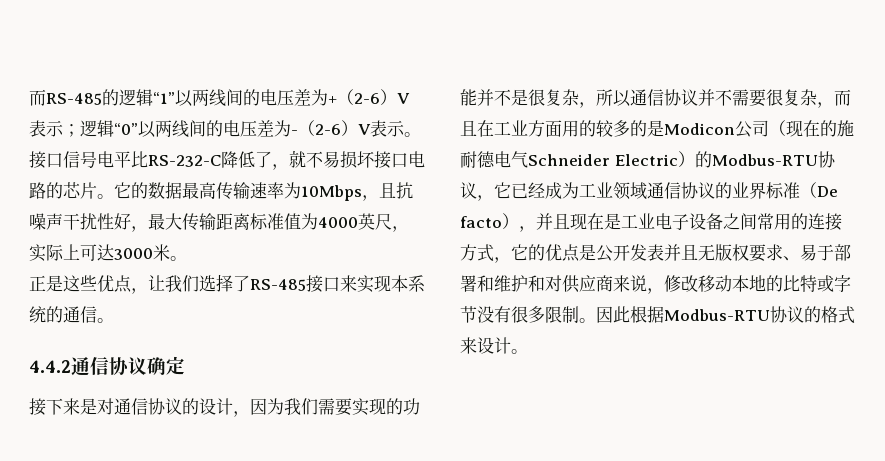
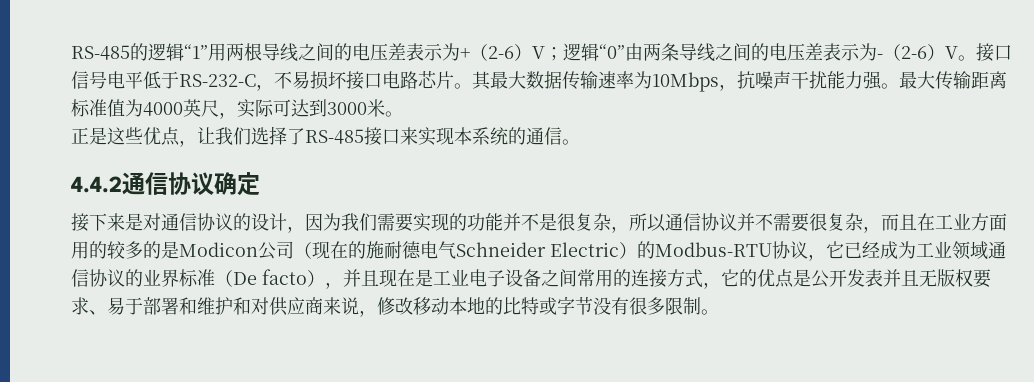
- 而RS-485的逻辑“1”以两线间的电压差为+（2-6）V表示；逻辑“0”以两线间的电压差为-（2-6）V表示。
+ RS-485的逻辑“1”用两根导线之间的电压差表示为+（2-6）V；逻辑“0”由两条导线之间的电压差表示为-（2-6）V。
- 接口信号电平比RS-232-C降低了，就不易损坏接口电路的芯片。它的数据最高传输速率为10Mbps，且抗噪声干扰性好，最大传输距离标准值为4000英尺，实际上可达3000米。
+ 接口信号电平低于RS-232-C，不易损坏接口电路芯片。其最大数据传输速率为10Mbps，抗噪声干扰能力强。最大传输距离标准值为4000英尺，实际可达到3000米。
- 因此根据Modbus-RTU协议的格式来设计。

